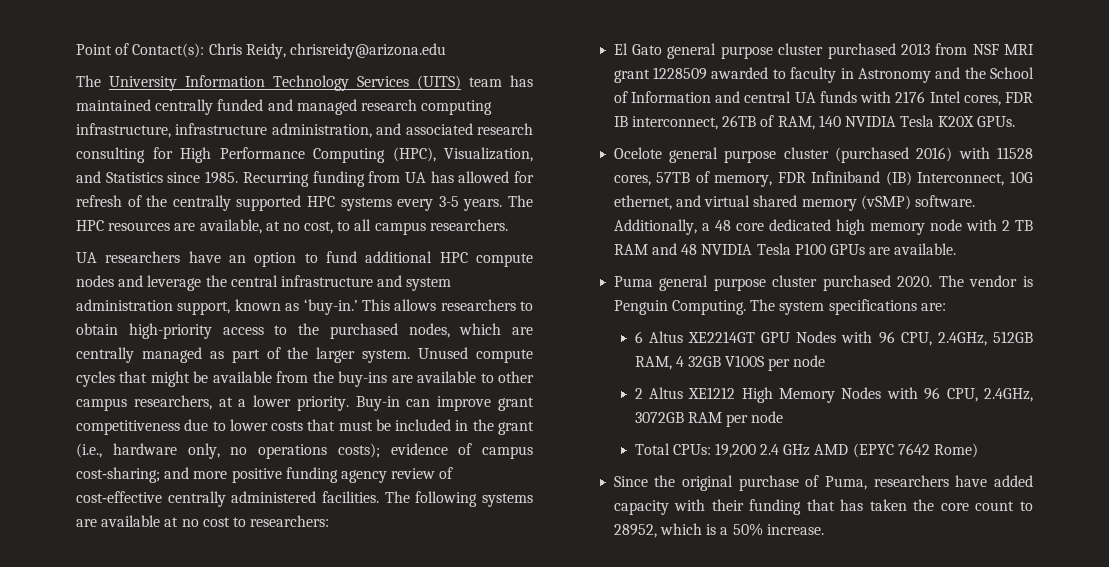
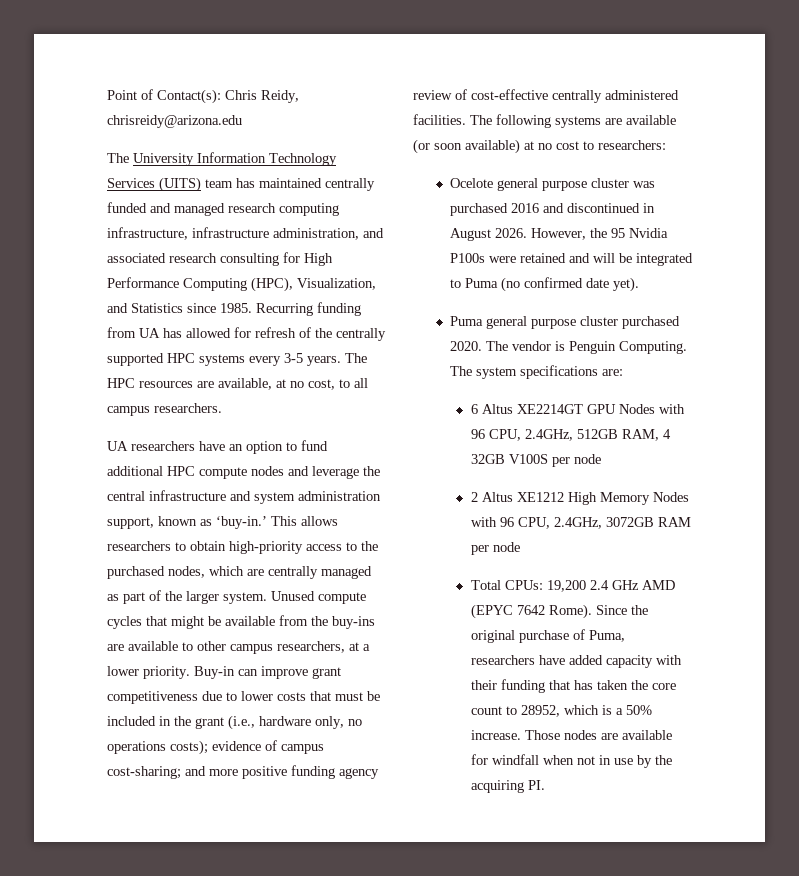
- The following systems are available at no cost to researchers:
+ The following systems are available (or soon available) at no cost to researchers:
- El Gato general purpose cluster purchased 2013 from NSF MRI grant 1228509 awarded to faculty in Astronomy and the School of Information and central UA funds with 2176 Intel cores, FDR IB interconnect, 26TB of RAM, 140 NVIDIA Tesla K20X GPUs.
- Ocelote general purpose cluster (purchased 2016) with 11528 cores, 57TB of memory, FDR Infiniband (IB) Interconnect, 10G ethernet, and virtual shared memory (vSMP) software. Additionally, a 48 core dedicated high memory node with 2 TB RAM and 48 NVIDIA Tesla P100 GPUs are available.
+ Ocelote general purpose cluster was purchased 2016 and discontinued in August 2026. However, the 95 Nvidia P100s were retained and will be integrated to Puma (no confirmed date yet).
- Total CPUs: 19,200 2.4 GHz AMD (EPYC 7642 Rome)
- Since the original purchase of Puma, researchers have added capacity with their funding that has taken the core count to 28952, which is a 50% increase.
+ Total CPUs: 19,200 2.4 GHz AMD (EPYC 7642 Rome). Since the original purchase of Puma, researchers have added capacity with their funding that has taken the core count to 28952, which is a 50% increase.
+ Those nodes are available for windfall when not in use by the acquiring PI.

